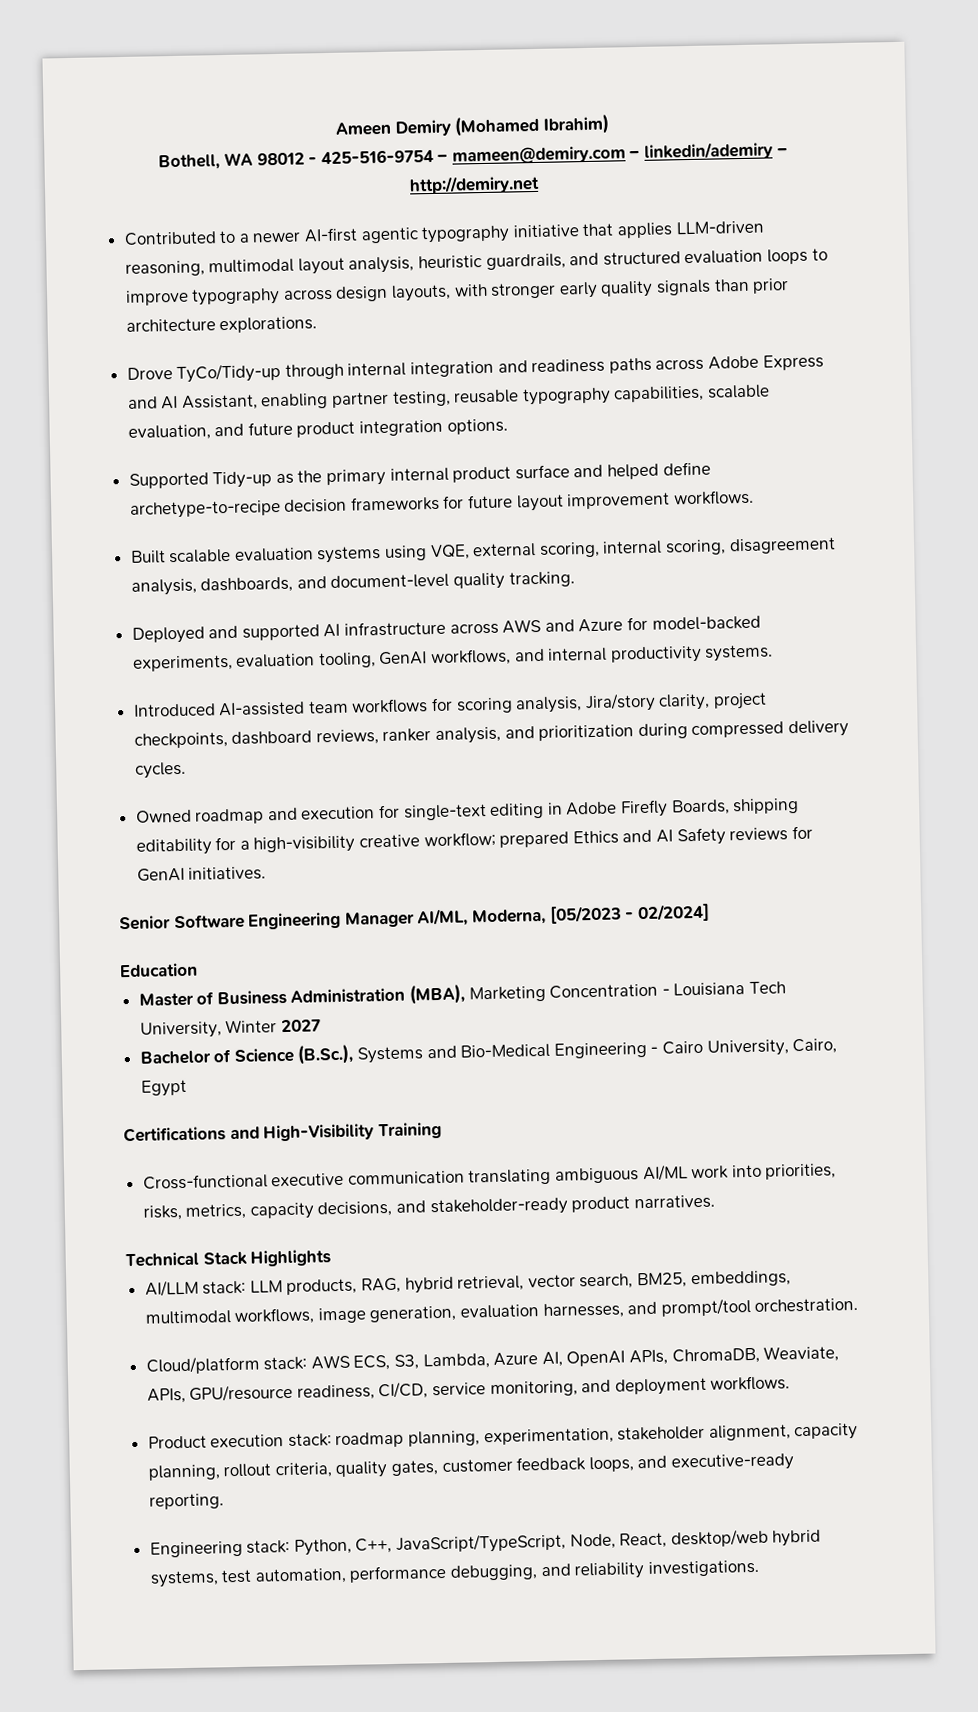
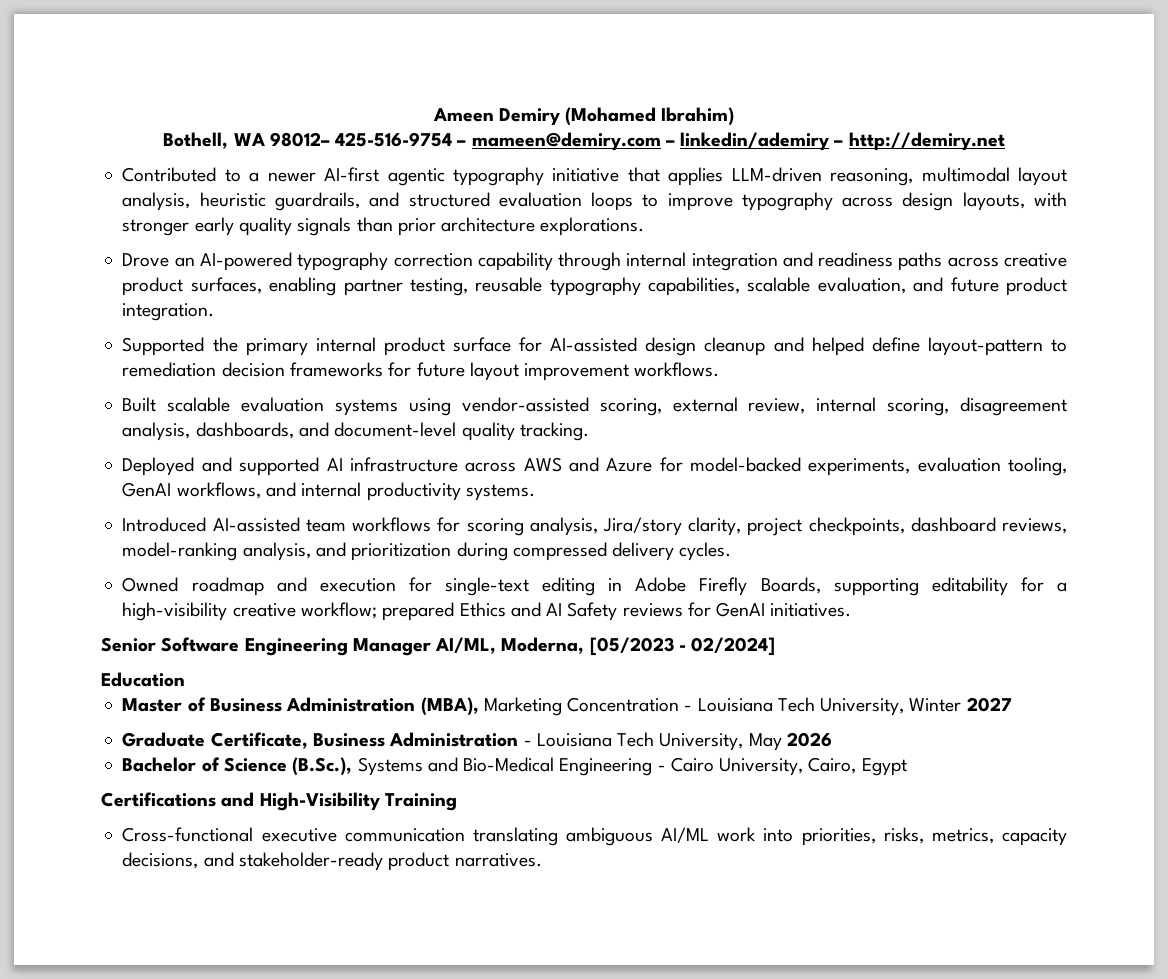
- Bothell, WA 98012 - 425-516-9754 – mameen@demiry.com – linkedin/ademiry – http://demiry.net
+ Bothell, WA 98012– 425-516-9754 – mameen@demiry.com – linkedin/ademiry – http://demiry.net
- Drove TyCo/Tidy-up through internal integration and readiness paths across Adobe Express and AI Assistant, enabling partner testing, reusable typography capabilities, scalable evaluation, and future product integration options.
+ Drove an AI-powered typography correction capability through internal integration and readiness paths across creative product surfaces, enabling partner testing, reusable typography capabilities, scalable evaluation, and future product integration.
- Supported Tidy-up as the primary internal product surface and helped define archetype-to-recipe decision frameworks for future layout improvement workflows.
+ Supported the primary internal product surface for AI-assisted design cleanup and helped define layout-pattern to remediation decision frameworks for future layout improvement workflows.
- Built scalable evaluation systems using VQE, external scoring, internal scoring, disagreement analysis, dashboards, and document-level quality tracking.
+ Built scalable evaluation systems using vendor-assisted scoring, external review, internal scoring, disagreement analysis, dashboards, and document-level quality tracking.
- Introduced AI-assisted team workflows for scoring analysis, Jira/story clarity, project checkpoints, dashboard reviews, ranker analysis, and prioritization during compressed delivery cycles.
+ Introduced AI-assisted team workflows for scoring analysis, Jira/story clarity, project checkpoints, dashboard reviews, model-ranking analysis, and prioritization during compressed delivery cycles.
- Owned roadmap and execution for single-text editing in Adobe Firefly Boards, shipping editability for a high-visibility creative workflow; prepared Ethics and AI Safety reviews for GenAI initiatives.
+ Owned roadmap and execution for single-text editing in Adobe Firefly Boards, supporting editability for a high-visibility creative workflow; prepared Ethics and AI Safety reviews for GenAI initiatives.
+ Graduate Certificate, Business Administration - Louisiana Tech University, May 2026
- Technical Stack Highlights
- AI/LLM stack: LLM products, RAG, hybrid retrieval, vector search, BM25, embeddings, multimodal workflows, image generation, evaluation harnesses, and prompt/tool orchestration.
- Cloud/platform stack: AWS ECS, S3, Lambda, Azure AI, OpenAI APIs, ChromaDB, Weaviate, APIs, GPU/resource readiness, CI/CD, service monitoring, and deployment workflows.
- Product execution stack: roadmap planning, experimentation, stakeholder alignment, capacity planning, rollout criteria, quality gates, customer feedback loops, and executive-ready reporting.
- Engineering stack: Python, C++, JavaScript/TypeScript, Node, React, desktop/web hybrid systems, test automation, performance debugging, and reliability investigations.

